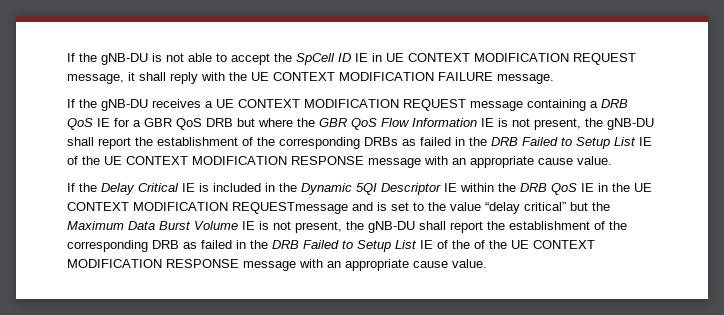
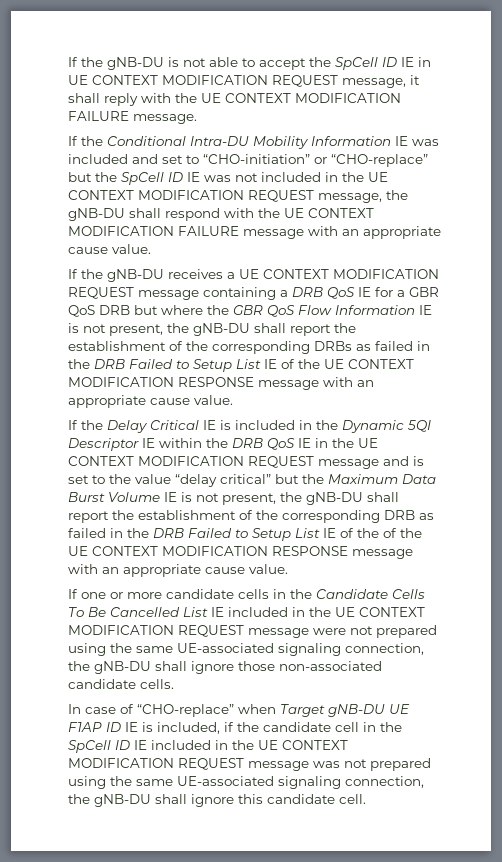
+ If the Conditional Intra-DU Mobility Information IE was included and set to “CHO-initiation” or “CHO-replace” but the SpCell ID IE was not included in the UE CONTEXT MODIFICATION REQUEST message, the gNB-DU shall respond with the UE CONTEXT MODIFICATION FAILURE message with an appropriate cause value.
- If the Delay Critical IE is included in the Dynamic 5QI Descriptor IE within the DRB QoS IE in the UE CONTEXT MODIFICATION REQUESTmessage and is set to the value “delay critical” but the Maximum Data Burst Volume IE is not present, the gNB-DU shall report the establishment of the corresponding DRB as failed in the DRB Failed to Setup List IE of the of the UE CONTEXT MODIFICATION RESPONSE message with an appropriate cause value.
+ If the Delay Critical IE is included in the Dynamic 5QI Descriptor IE within the DRB QoS IE in the UE CONTEXT MODIFICATION REQUEST message and is set to the value “delay critical” but the Maximum Data Burst Volume IE is not present, the gNB-DU shall report the establishment of the corresponding DRB as failed in the DRB Failed to Setup List IE of the of the UE CONTEXT MODIFICATION RESPONSE message with an appropriate cause value.
+ If one or more candidate cells in the Candidate Cells To Be Cancelled List IE included in the UE CONTEXT MODIFICATION REQUEST message were not prepared using the same UE-associated signaling connection, the gNB-DU shall ignore those non-associated candidate cells.
+ In case of “CHO-replace” when Target gNB-DU UE F1AP ID IE is included, if the candidate cell in the SpCell ID IE included in the UE CONTEXT MODIFICATION REQUEST message was not prepared using the same UE-associated signaling connection, the gNB-DU shall ignore this candidate cell.

